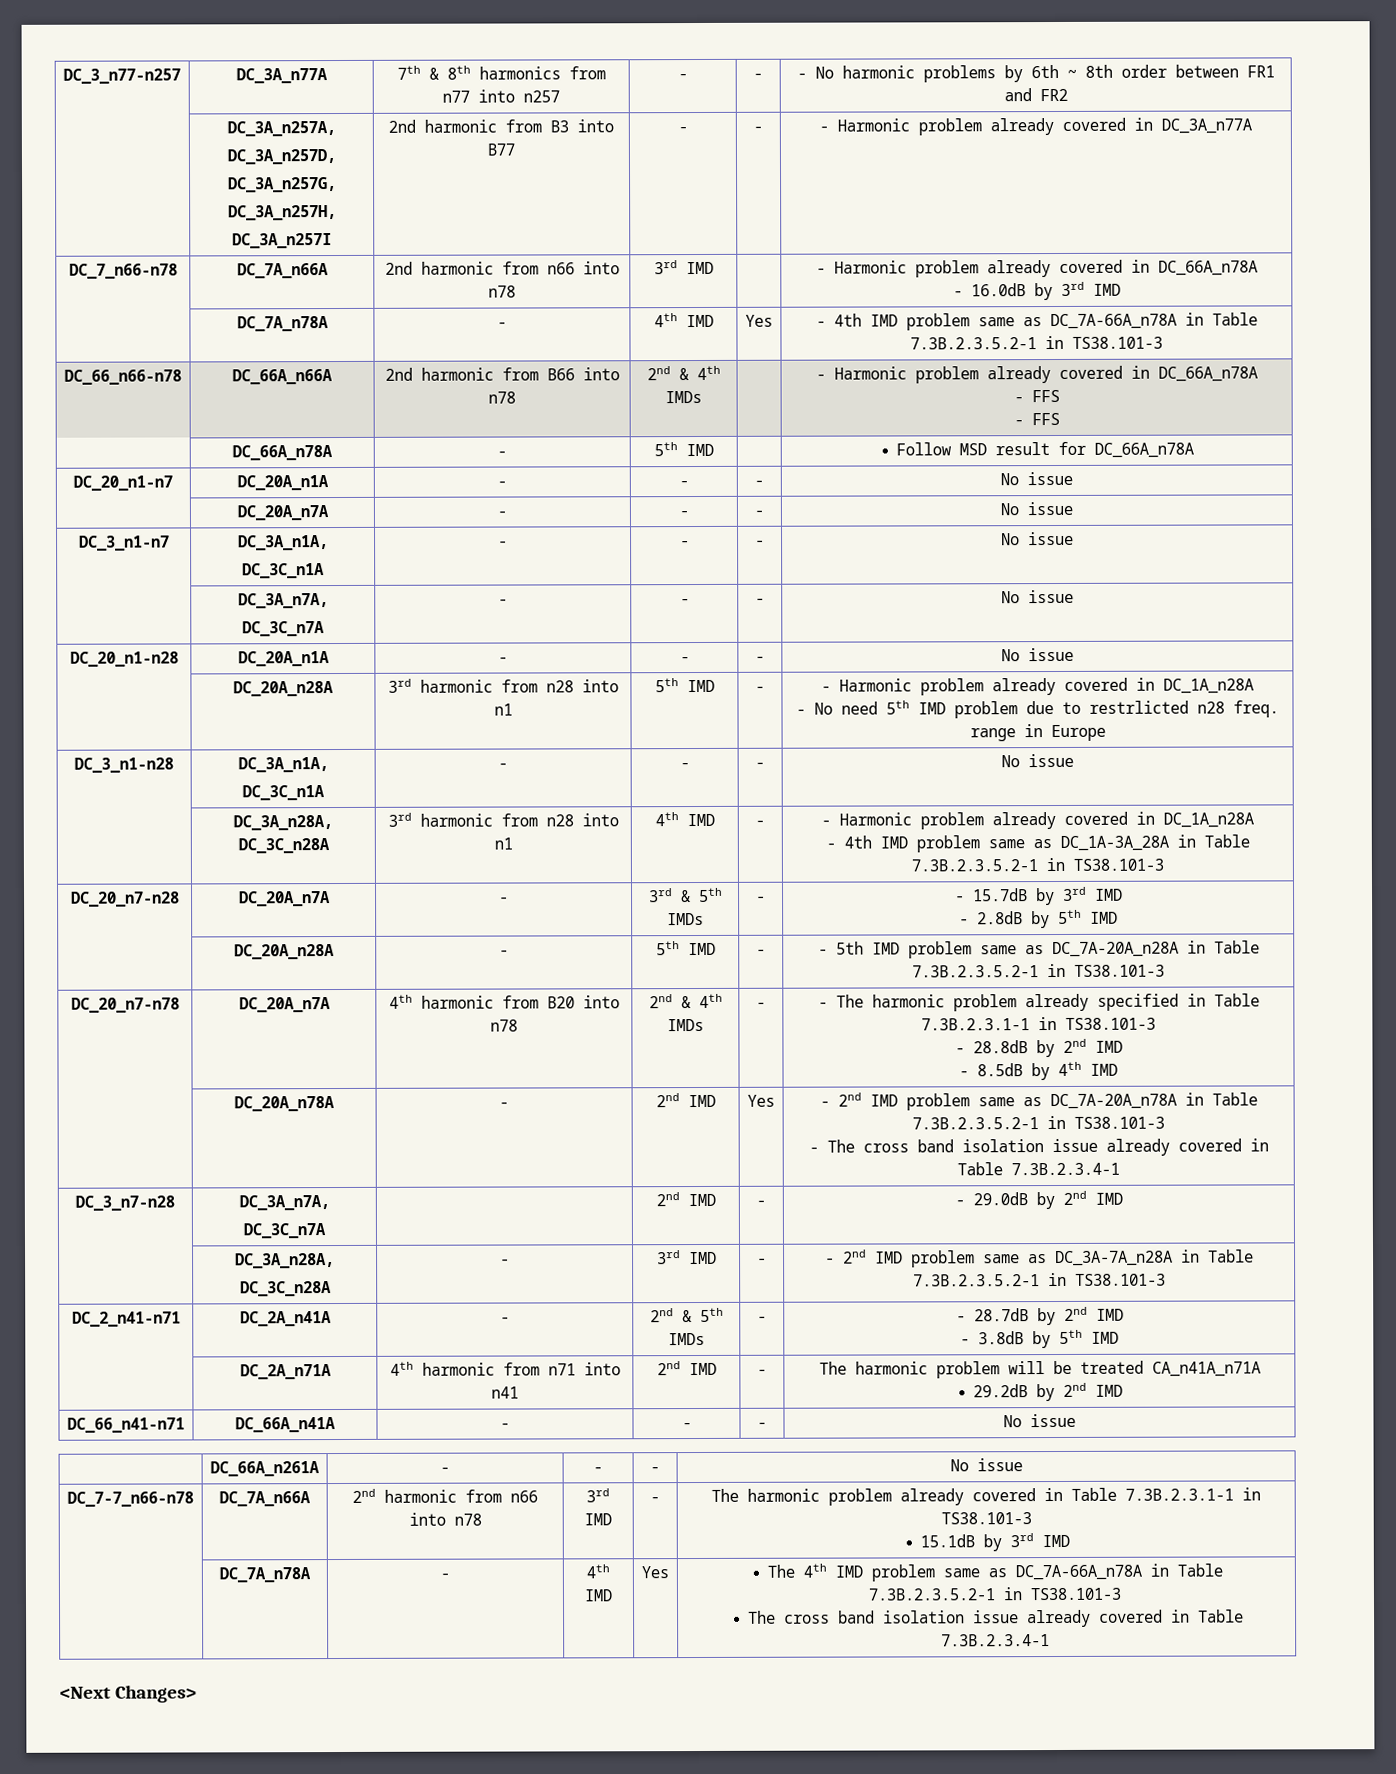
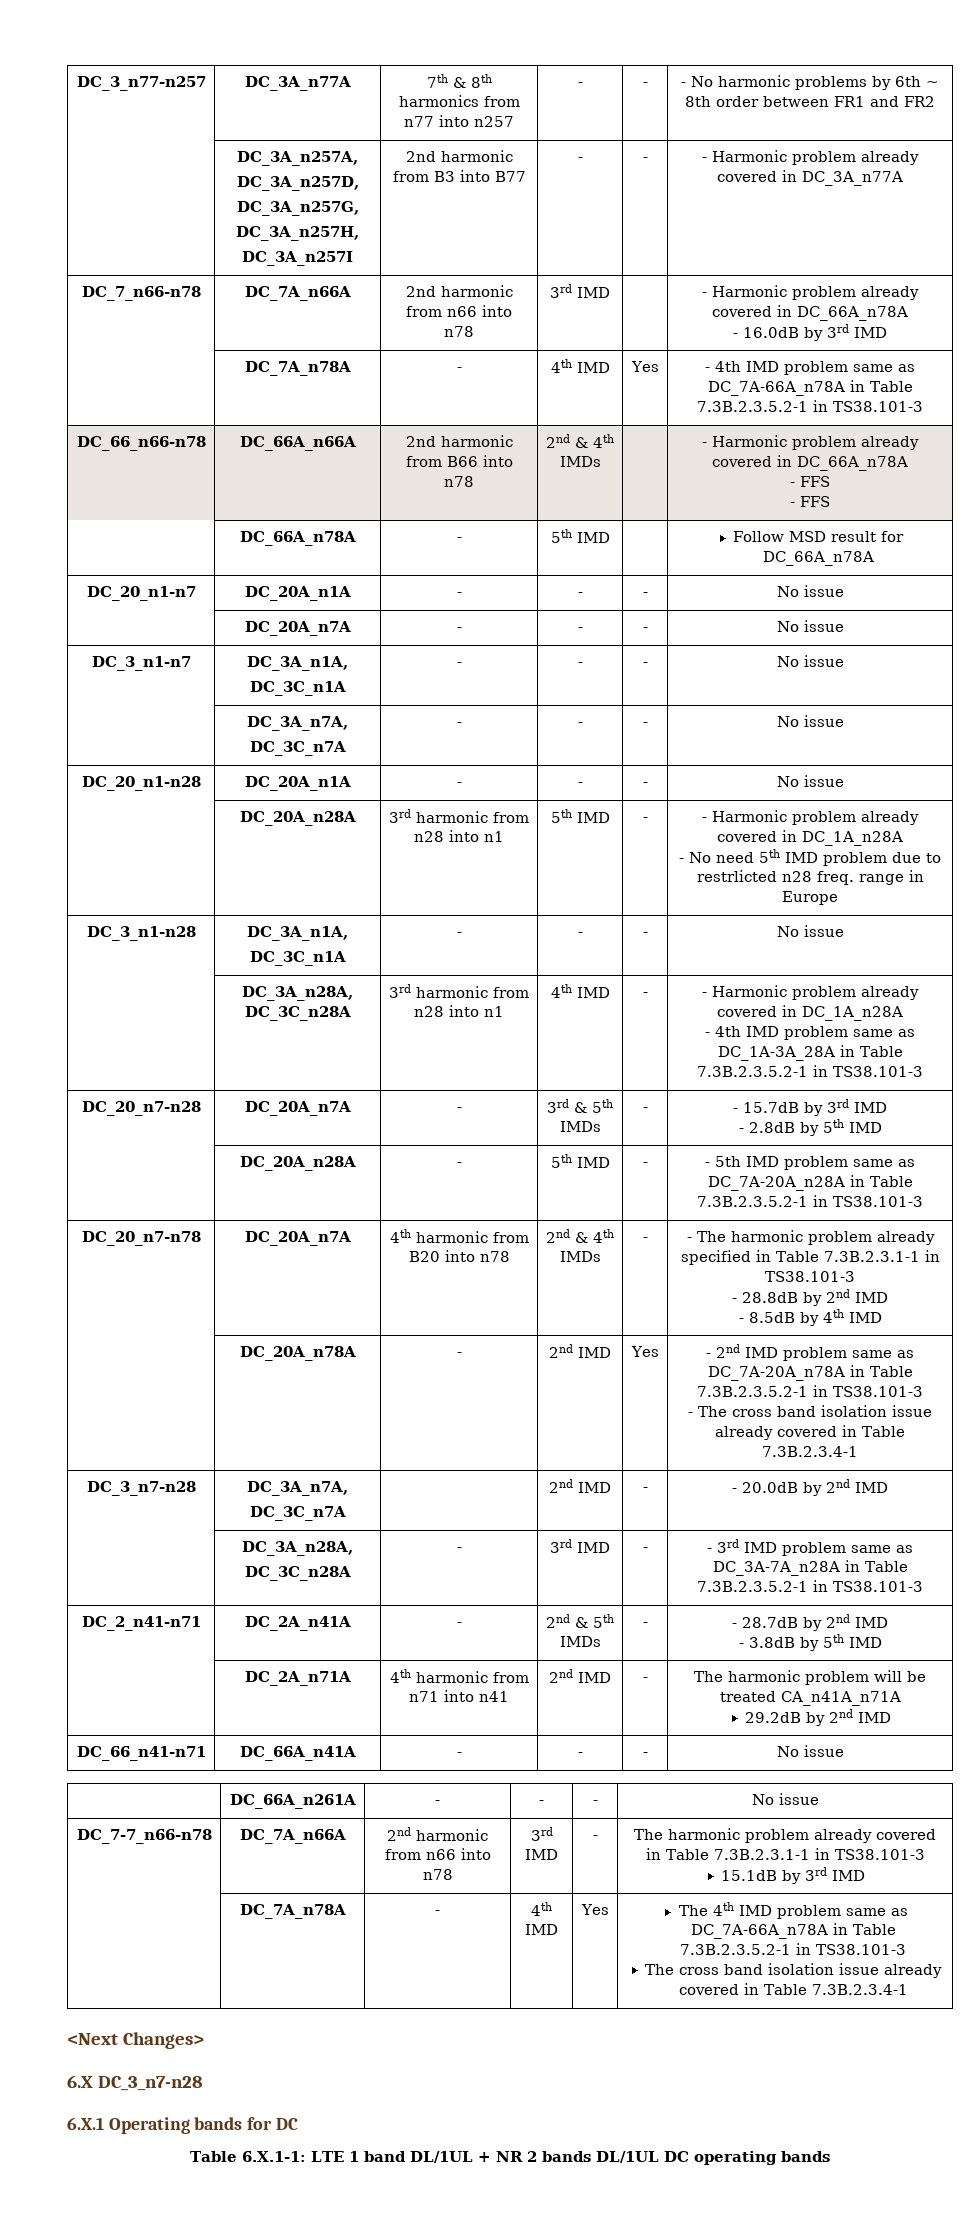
  DC_3_n7-n28 | DC_3A_n7A,
- DC_3C_n7A | | 2nd IMD | - | - 29.0dB by 2nd IMD
+ DC_3C_n7A | | 2nd IMD | - | - 20.0dB by 2nd IMD
  | DC_3A_n28A,
- DC_3C_n28A | - | 3rd IMD | - | - 2nd IMD problem same as DC_3A-7A_n28A in Table 7.3B.2.3.5.2-1 in TS38.101-3
+ DC_3C_n28A | - | 3rd IMD | - | - 3rd IMD problem same as DC_3A-7A_n28A in Table 7.3B.2.3.5.2-1 in TS38.101-3
+ 6.X DC_3_n7-n28
+ 6.X.1 Operating bands for DC
+ Table 6.X.1-1: LTE 1 band DL/1UL + NR 2 bands DL/1UL DC operating bands

